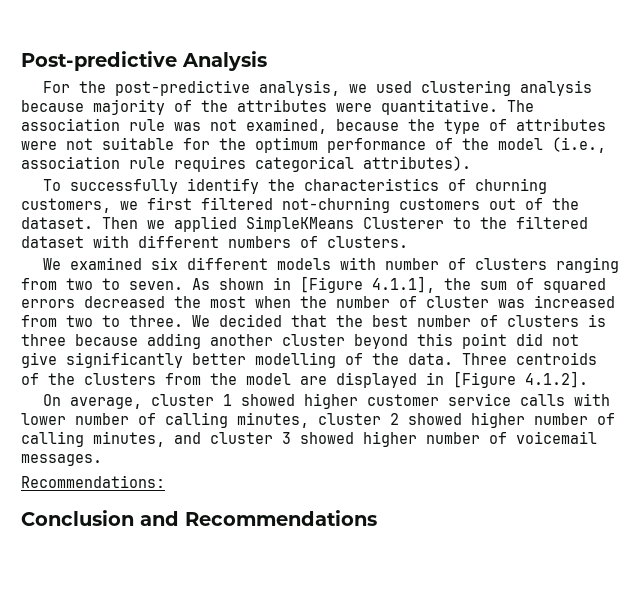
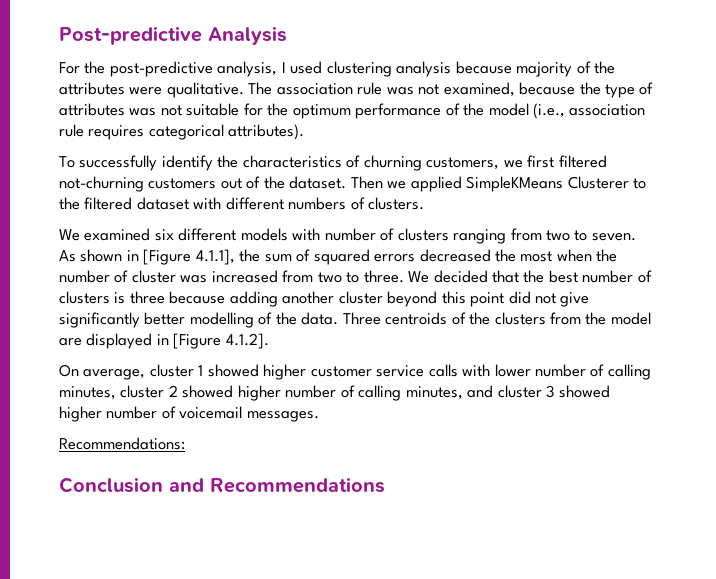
- For the post-predictive analysis, we used clustering analysis because majority of the attributes were quantitative.
+ For the post-predictive analysis, I used clustering analysis because majority of the attributes were qualitative.
- The association rule was not examined, because the type of attributes were not suitable for the optimum performance of the model (i.e., association rule requires categorical attributes).
+ The association rule was not examined, because the type of attributes was not suitable for the optimum performance of the model (i.e., association rule requires categorical attributes).

